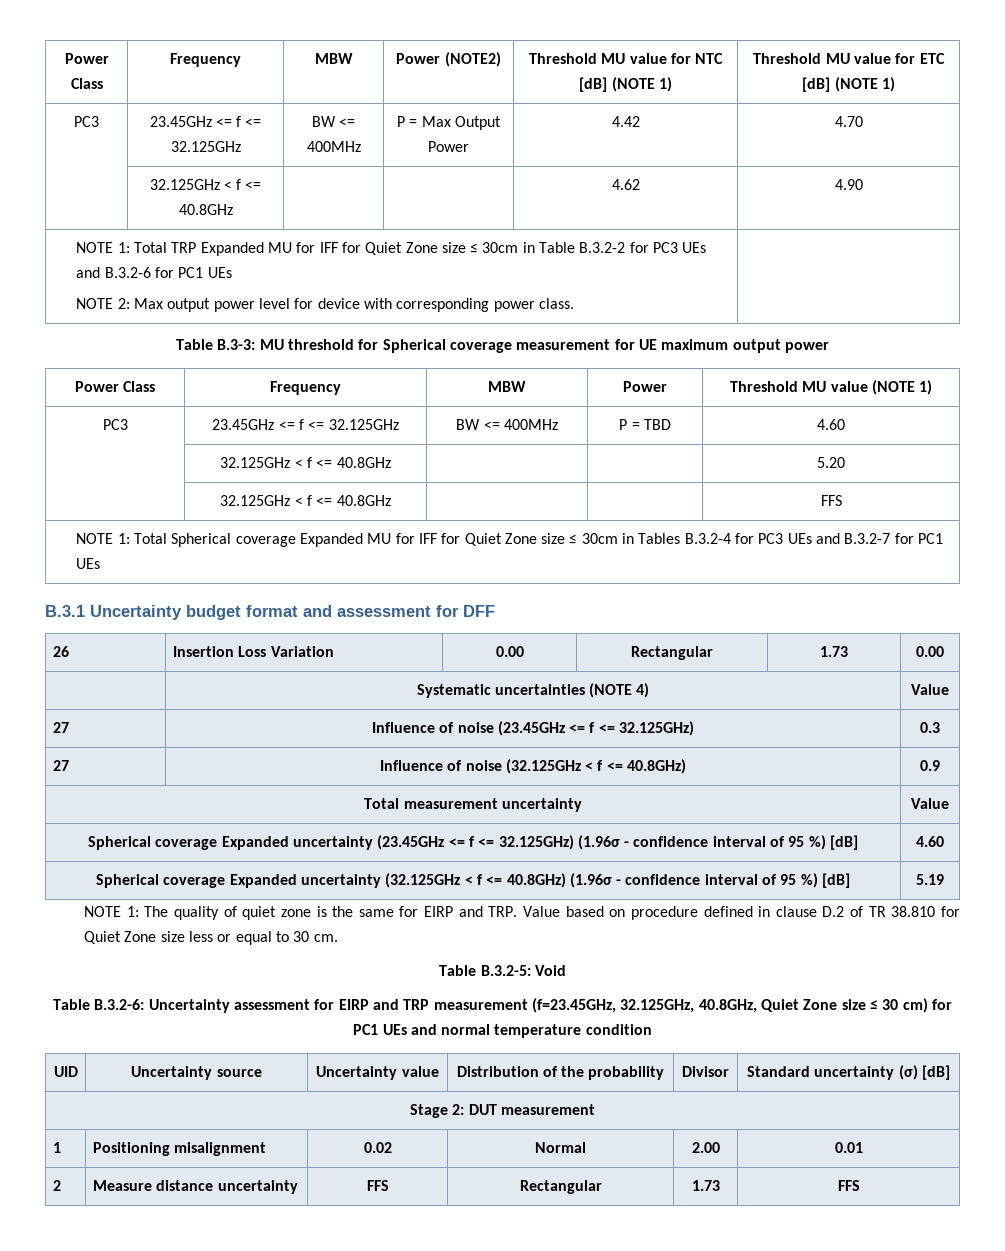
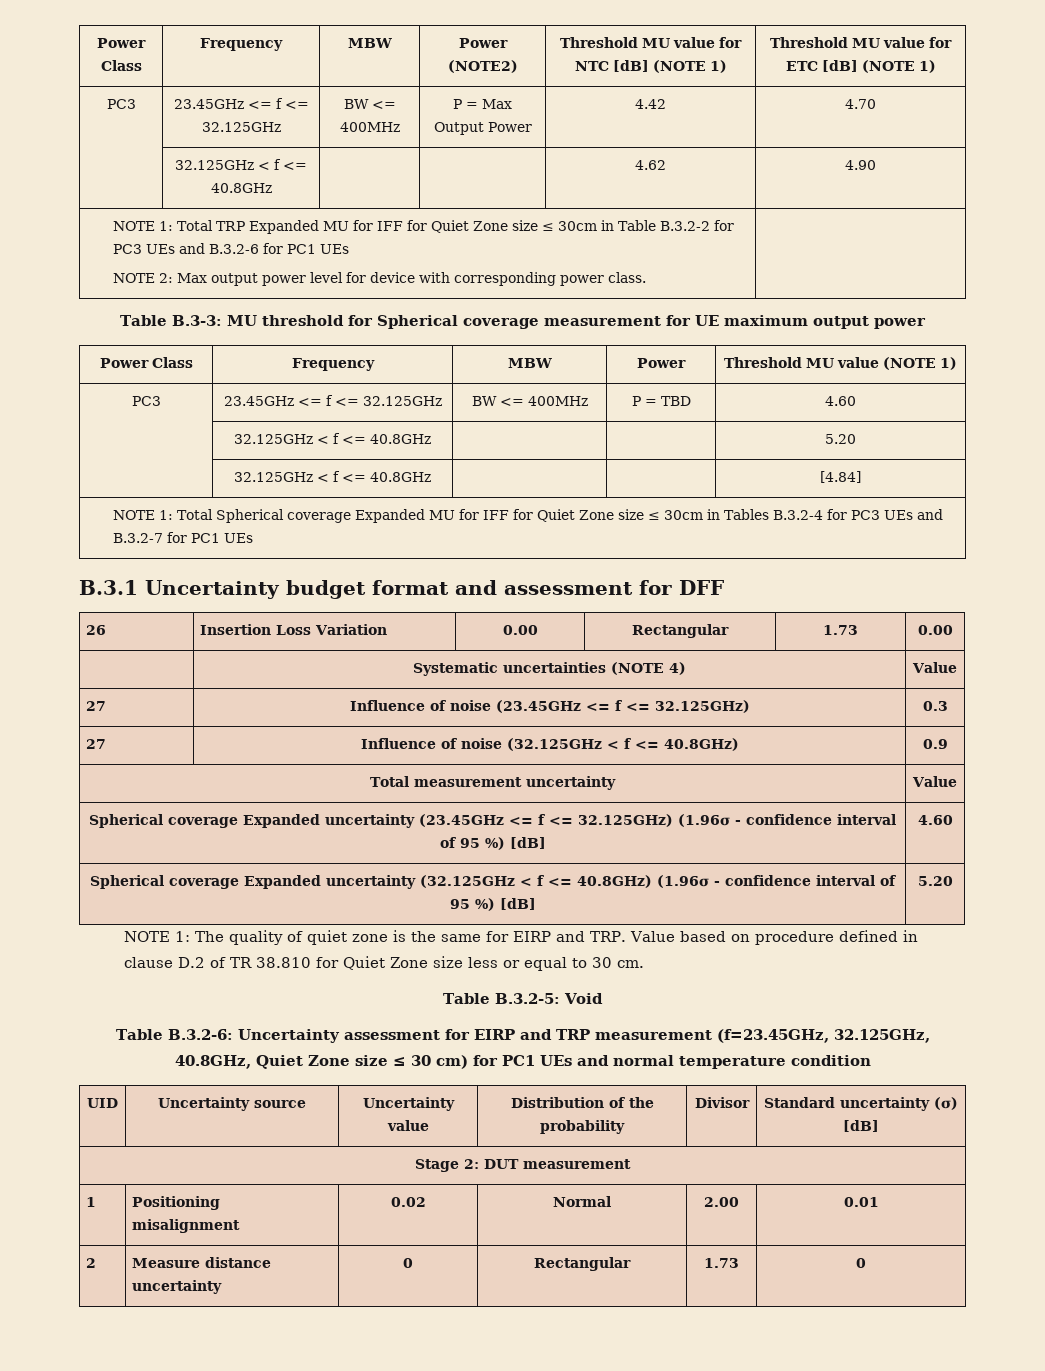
- | 32.125GHz < f <= 40.8GHz | | | FFS
+ | 32.125GHz < f <= 40.8GHz | | | [4.84]
- Spherical coverage Expanded uncertainty (32.125GHz < f <= 40.8GHz) (1.96σ - confidence interval of 95 %) [dB] | 5.19
+ Spherical coverage Expanded uncertainty (32.125GHz < f <= 40.8GHz) (1.96σ - confidence interval of 95 %) [dB] | 5.20
- 2 | Measure distance uncertainty | FFS | Rectangular | 1.73 | FFS
+ 2 | Measure distance uncertainty | 0 | Rectangular | 1.73 | 0

